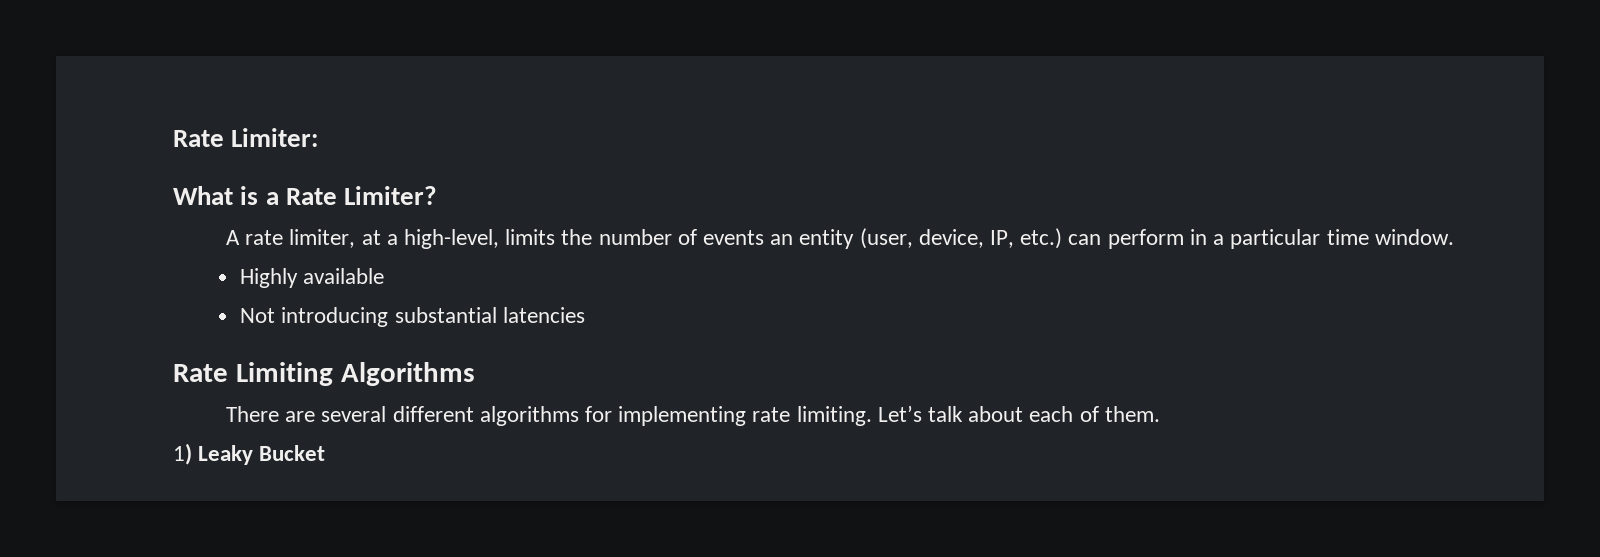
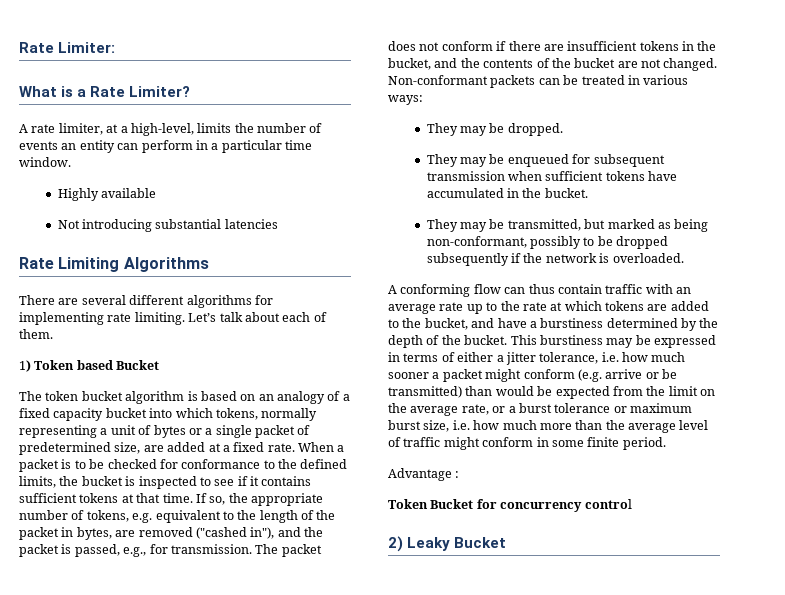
- A rate limiter, at a high-level, limits the number of events an entity (user, device, IP, etc.) can perform in a particular time window.
+ A rate limiter, at a high-level, limits the number of events an entity can perform in a particular time window.
- 1) Leaky Bucket
+ 1) Token based Bucket
+ The token bucket algorithm is based on an analogy of a fixed capacity bucket into which tokens, normally representing a unit of bytes or a single packet of predetermined size, are added at a fixed rate. When a packet is to be checked for conformance to the defined limits, the bucket is inspected to see if it contains sufficient tokens at that time. If so, the appropriate number of tokens, e.g. equivalent to the length of the packet in bytes, are removed ("cashed in"), and the packet is passed, e.g., for transmission. The packet does not conform if there are insufficient tokens in the bucket, and the contents of the bucket are not changed. Non-conformant packets can be treated in various ways:
+ They may be dropped.
+ They may be enqueued for subsequent transmission when sufficient tokens have accumulated in the bucket.
+ They may be transmitted, but marked as being non-conformant, possibly to be dropped subsequently if the network is overloaded.
+ A conforming flow can thus contain traffic with an average rate up to the rate at which tokens are added to the bucket, and have a burstiness determined by the depth of the bucket. This burstiness may be expressed in terms of either a jitter tolerance, i.e. how much sooner a packet might conform (e.g. arrive or be transmitted) than would be expected from the limit on the average rate, or a burst tolerance or maximum burst size, i.e. how much more than the average level of traffic might conform in some finite period.
+ Advantage :
+ Token Bucket for concurrency control
+ 2) Leaky Bucket

